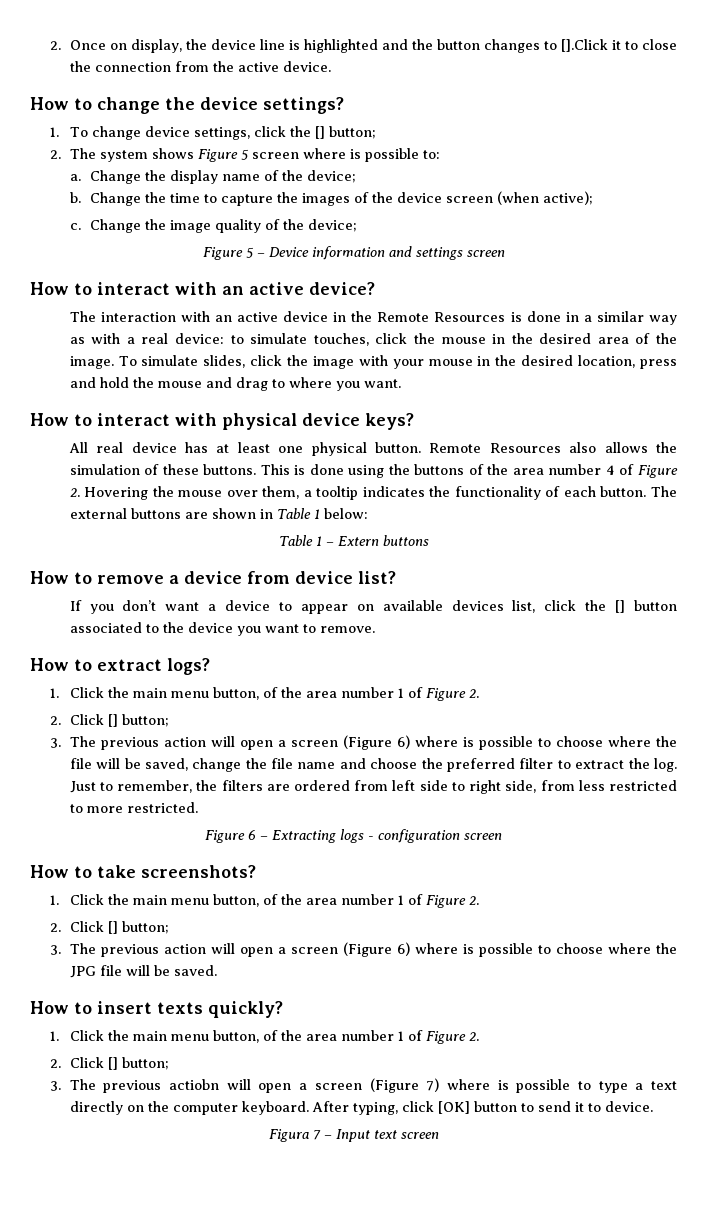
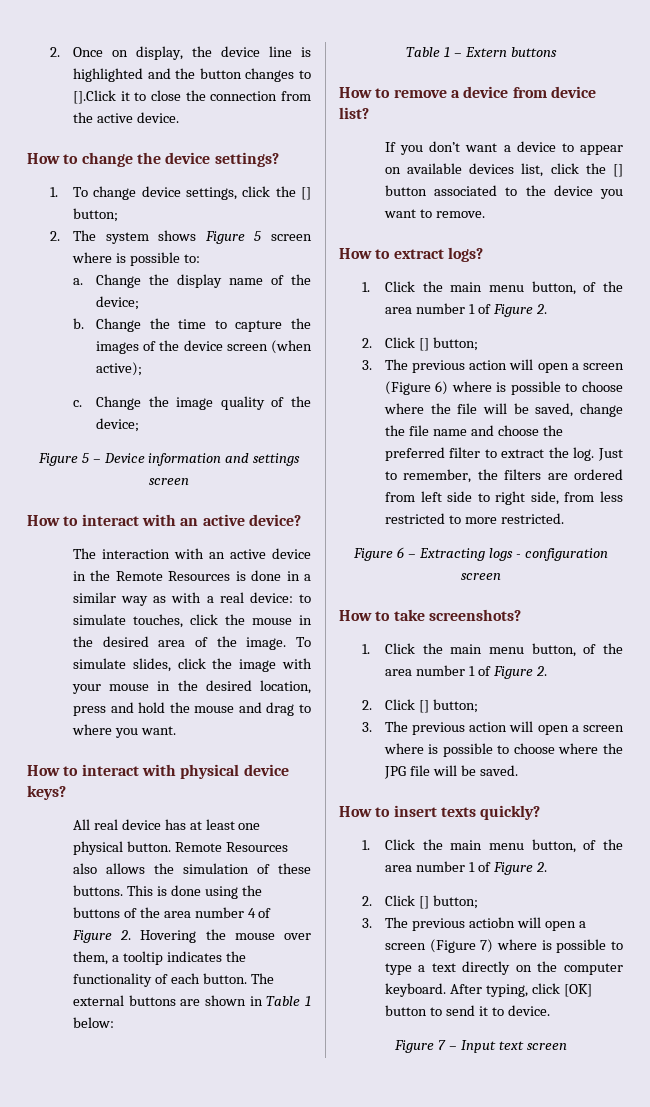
- 3. The previous action will open a screen (Figure 6) where is possible to choose where the JPG file will be saved.
+ 3. The previous action will open a screen where is possible to choose where the JPG file will be saved.
- Figura 7 – Input text screen
+ Figure 7 – Input text screen

